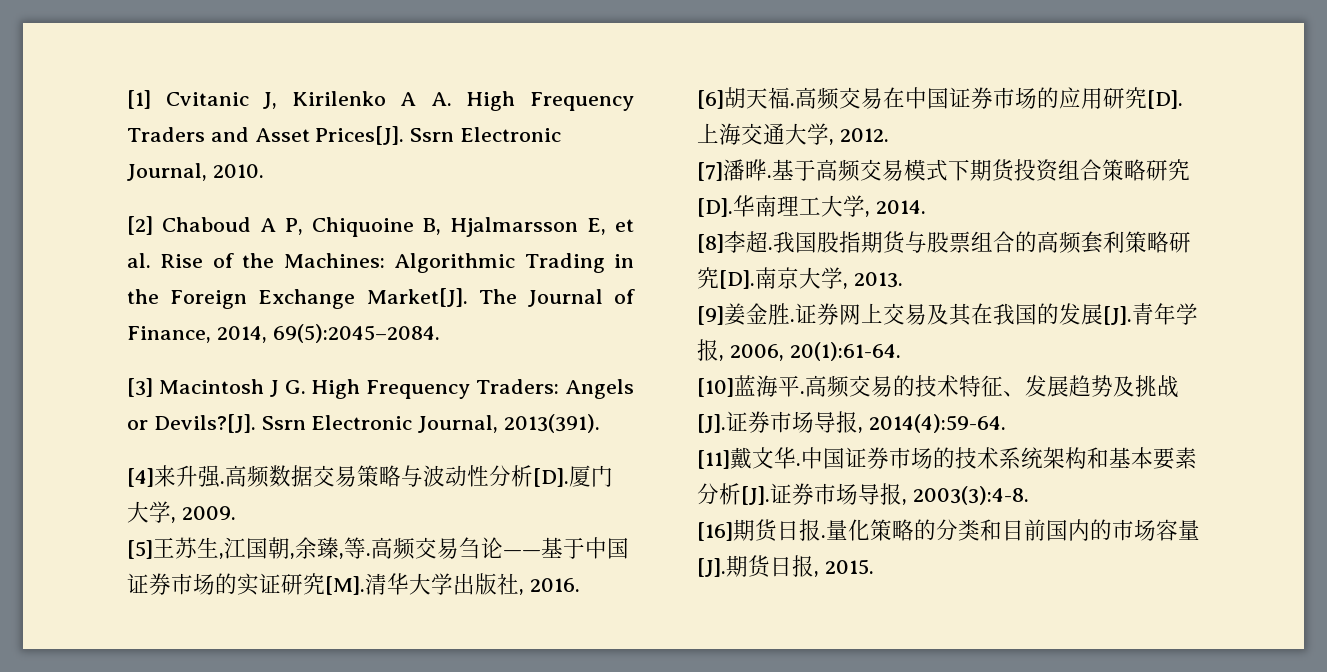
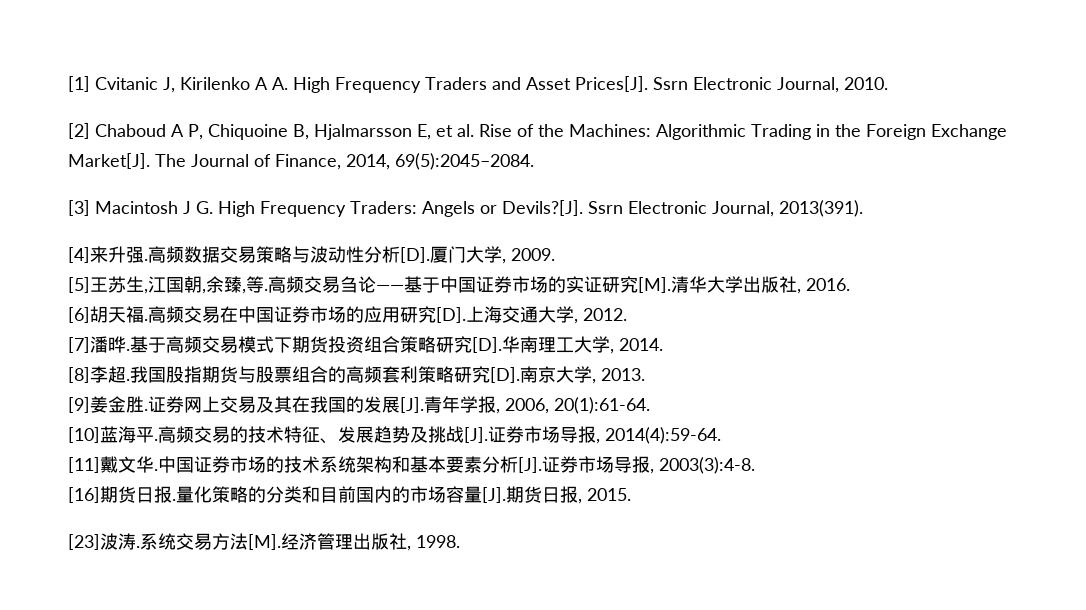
+ [23]波涛.系统交易方法[M].经济管理出版社, 1998.

